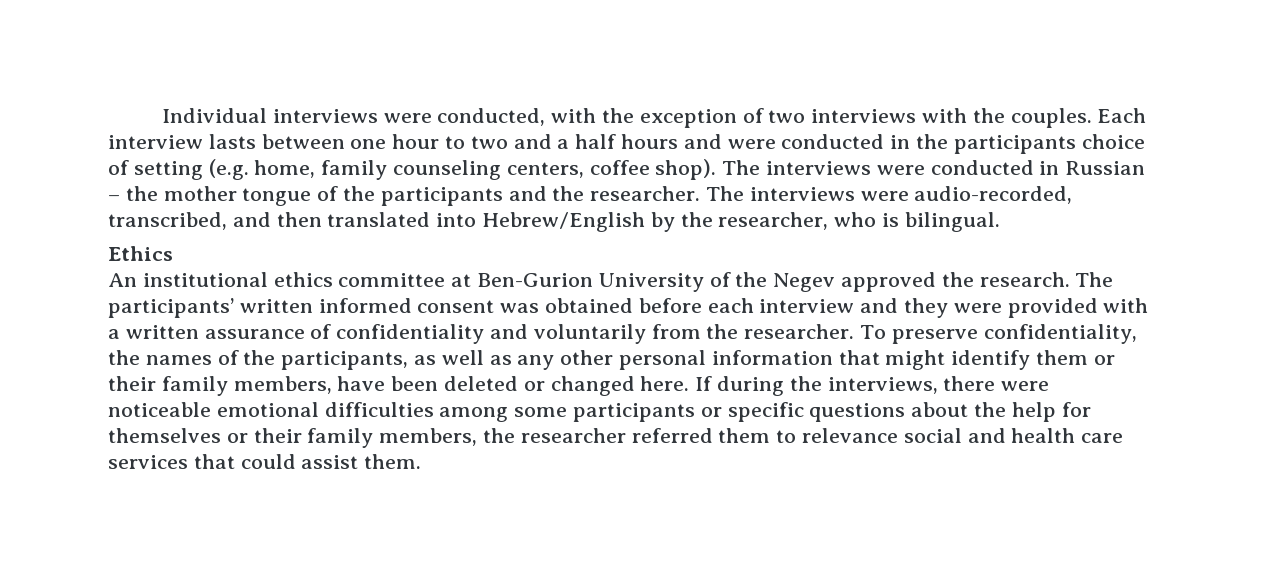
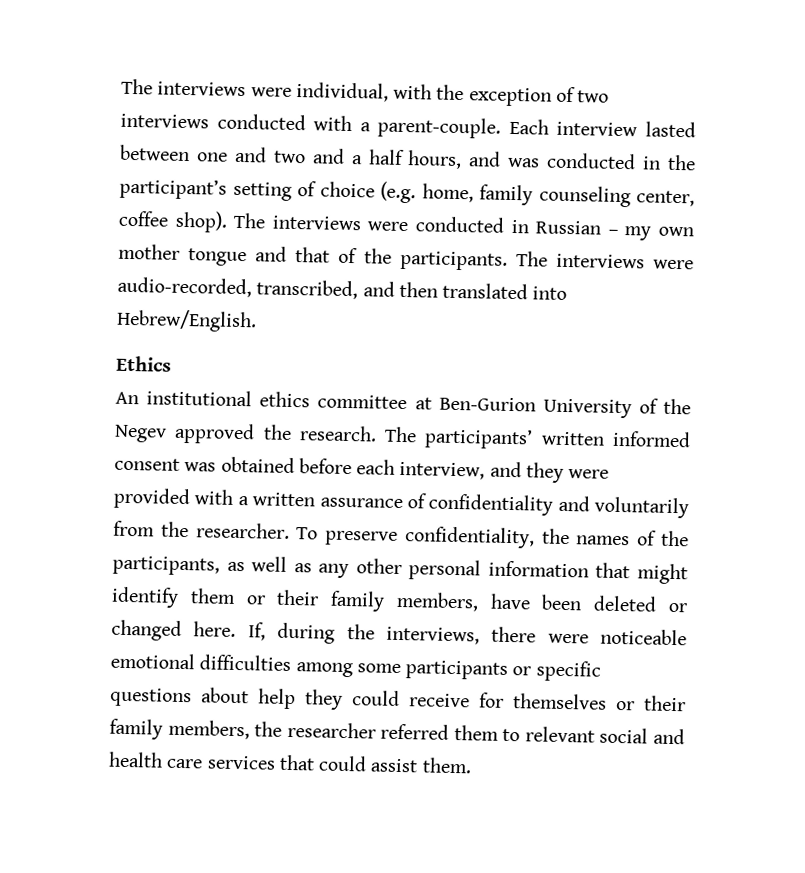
- Individual interviews were conducted, with the exception of two interviews with the couples.
+ The interviews were individual, with the exception of two interviews conducted with a parent-couple.
- Each interview lasts between one hour to two and a half hours and were conducted in the participants choice of setting (e.g. home, family counseling centers, coffee shop).
+ Each interview lasted between one and two and a half hours, and was conducted in the participant’s setting of choice (e.g. home, family counseling center, coffee shop).
- The interviews were conducted in Russian – the mother tongue of the participants and the researcher.
+ The interviews were conducted in Russian – my own mother tongue and that of the participants.
- The interviews were audio-recorded, transcribed, and then translated into Hebrew/English by the researcher, who is bilingual.
+ The interviews were audio-recorded, transcribed, and then translated into Hebrew/English.
- The participants’ written informed consent was obtained before each interview and they were provided with a written assurance of confidentiality and voluntarily from the researcher.
+ The participants’ written informed consent was obtained before each interview, and they were provided with a written assurance of confidentiality and voluntarily from the researcher.
- If during the interviews, there were noticeable emotional difficulties among some participants or specific questions about the help for themselves or their family members, the researcher referred them to relevance social and health care services that could assist them.
+ If, during the interviews, there were noticeable emotional difficulties among some participants or specific questions about help they could receive for themselves or their family members, the researcher referred them to relevant social and health care services that could assist them.

